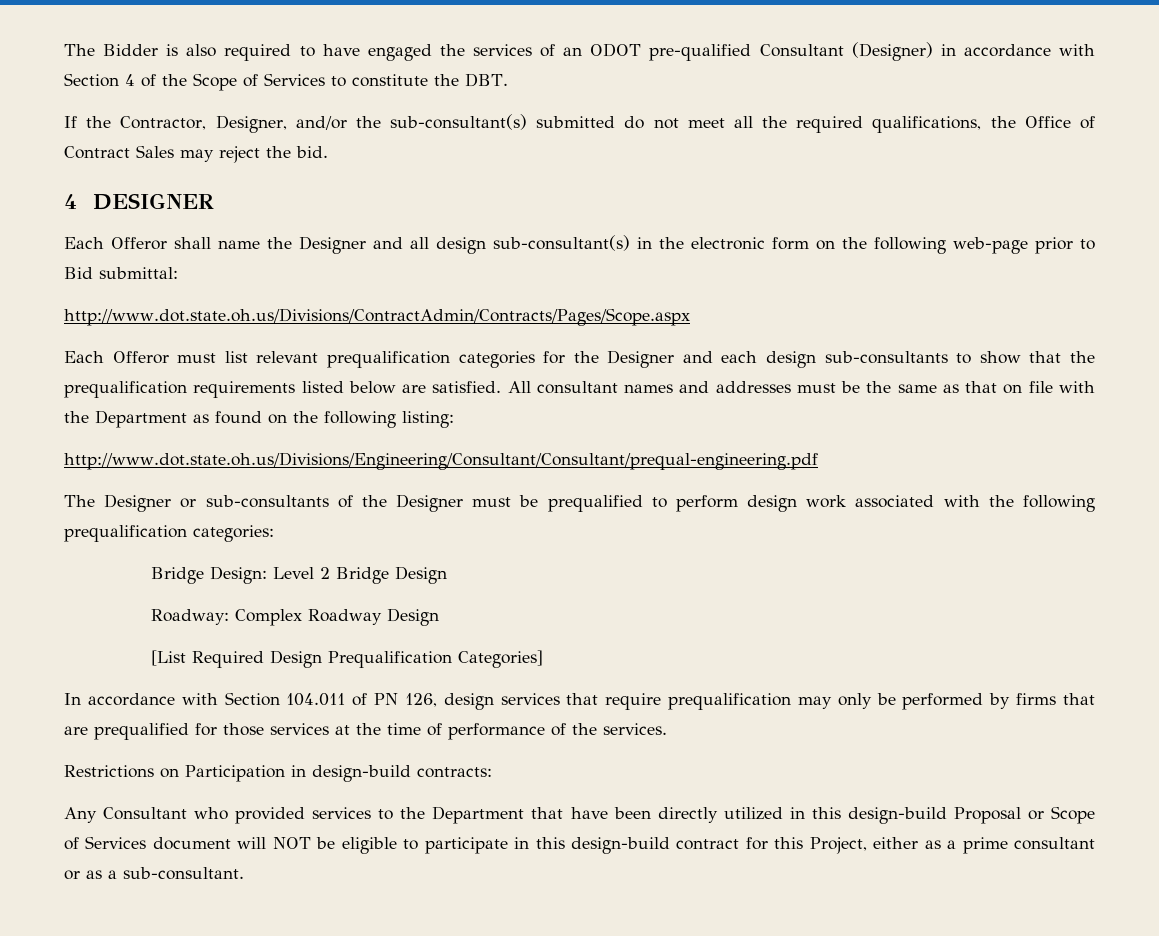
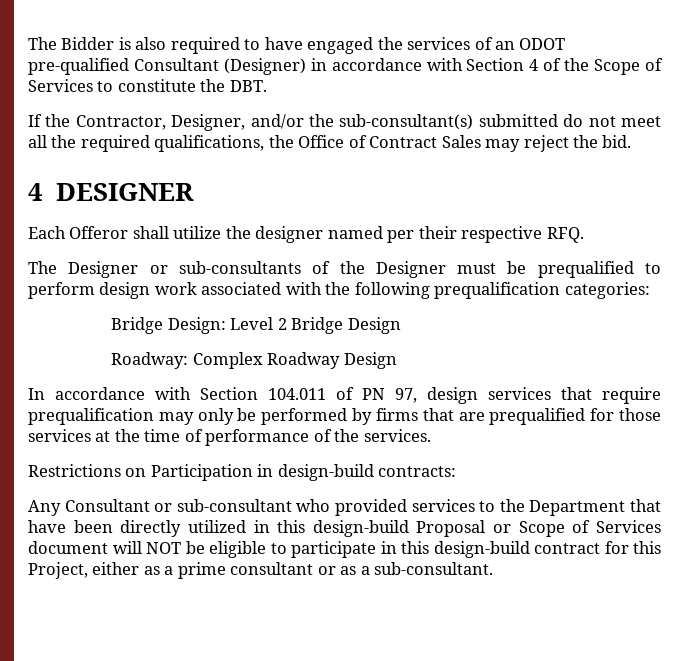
- Each Offeror shall name the Designer and all design sub-consultant(s) in the electronic form on the following web-page prior to Bid submittal:
- http://www.dot.state.oh.us/Divisions/ContractAdmin/Contracts/Pages/Scope.aspx
- Each Offeror must list relevant prequalification categories for the Designer and each design sub-consultants to show that the prequalification requirements listed below are satisfied. All consultant names and addresses must be the same as that on file with the Department as found on the following listing:
- http://www.dot.state.oh.us/Divisions/Engineering/Consultant/Consultant/prequal-engineering.pdf
+ Each Offeror shall utilize the designer named per their respective RFQ.
- [List Required Design Prequalification Categories]
- In accordance with Section 104.011 of PN 126, design services that require prequalification may only be performed by firms that are prequalified for those services at the time of performance of the services.
+ In accordance with Section 104.011 of PN 97, design services that require prequalification may only be performed by firms that are prequalified for those services at the time of performance of the services.
- Any Consultant who provided services to the Department that have been directly utilized in this design-build Proposal or Scope of Services document will NOT be eligible to participate in this design-build contract for this Project, either as a prime consultant or as a sub-consultant.
+ Any Consultant or sub-consultant who provided services to the Department that have been directly utilized in this design-build Proposal or Scope of Services document will NOT be eligible to participate in this design-build contract for this Project, either as a prime consultant or as a sub-consultant.

